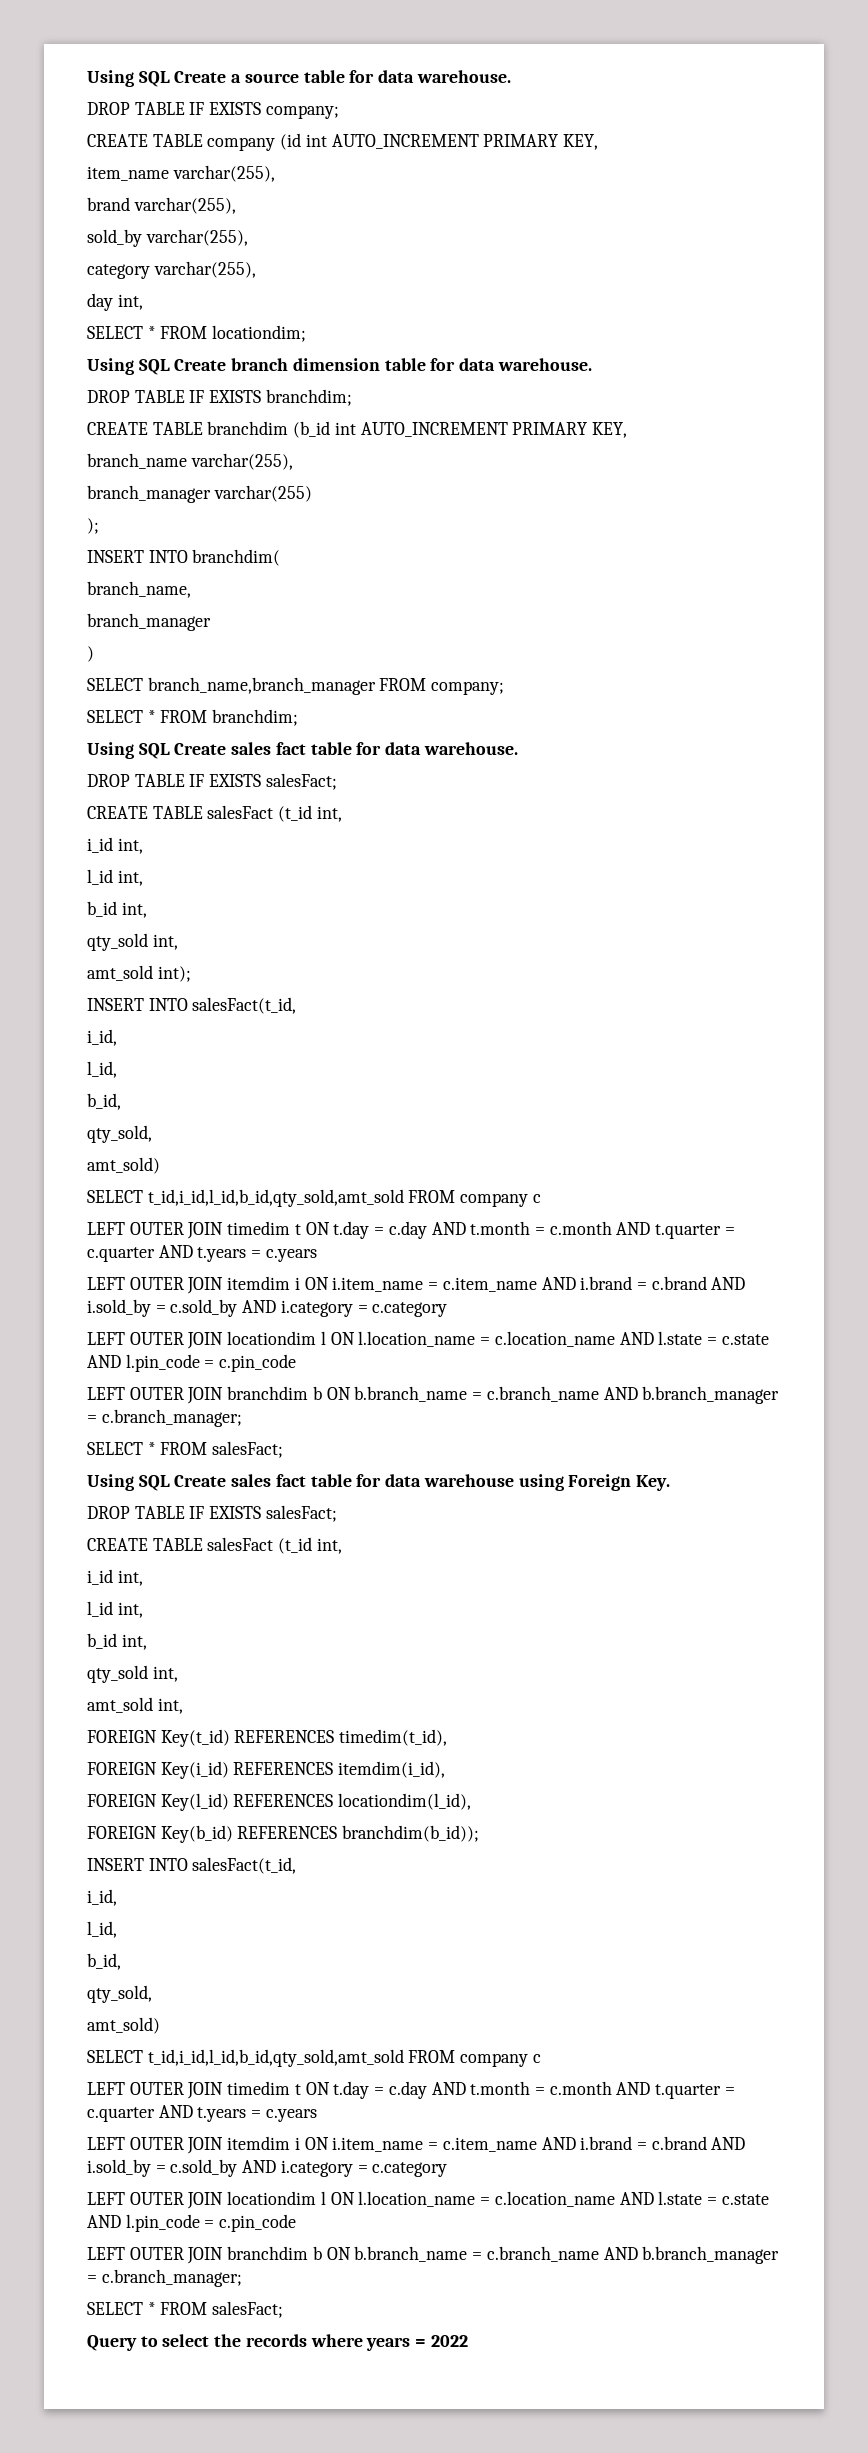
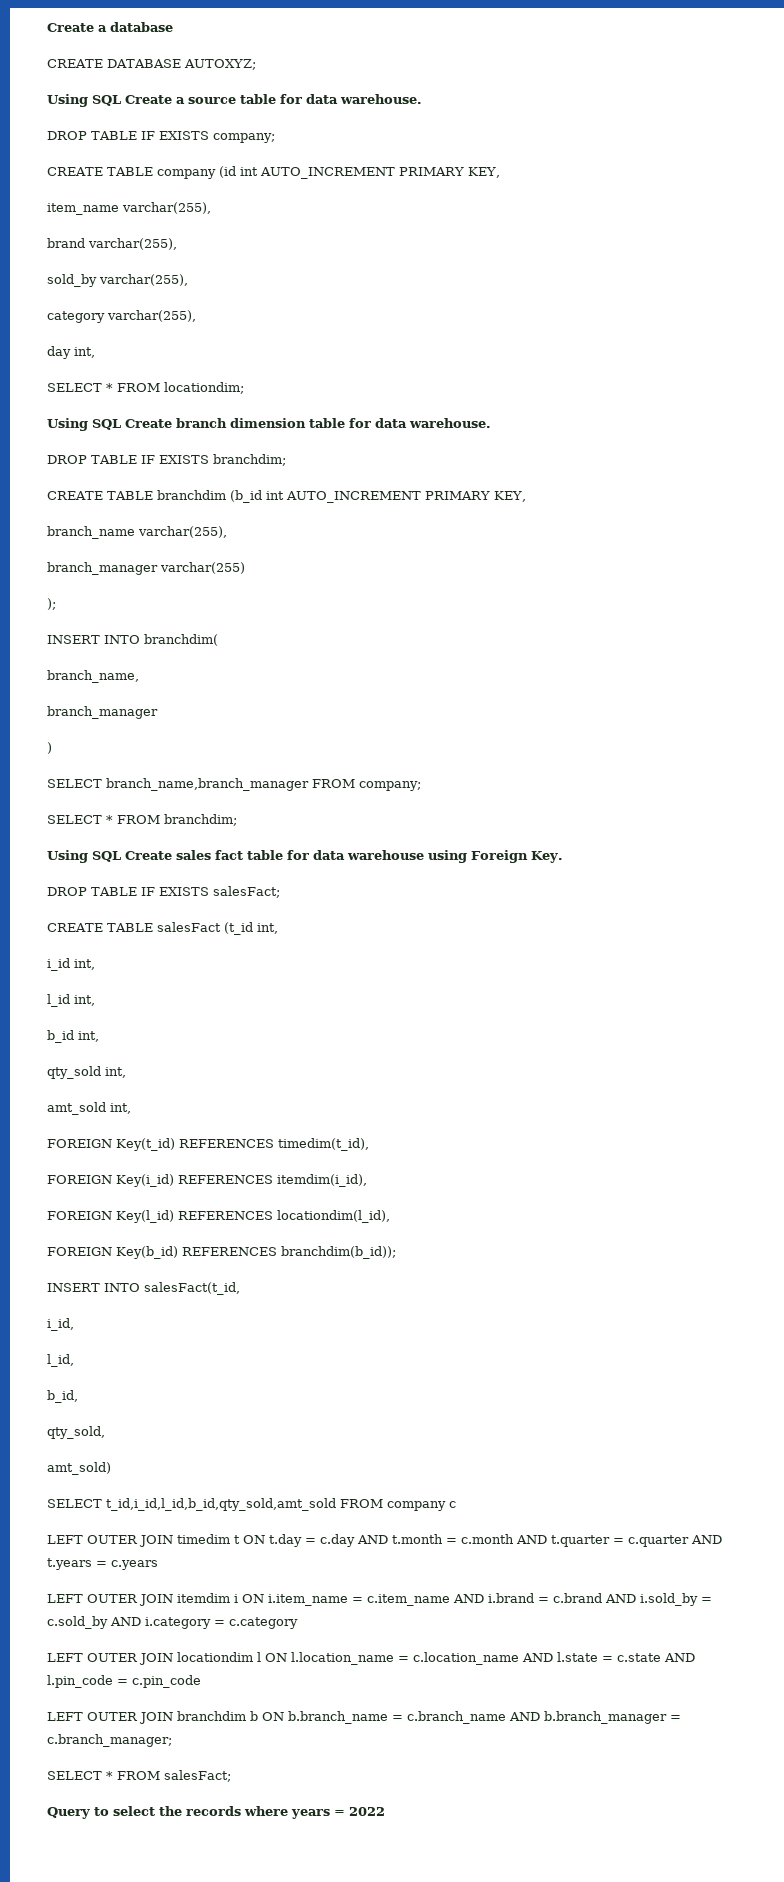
+ Create a database
+ CREATE DATABASE AUTOXYZ;
- Using SQL Create sales fact table for data warehouse.
- DROP TABLE IF EXISTS salesFact;
- CREATE TABLE salesFact (t_id int,
- i_id int,
- l_id int,
- b_id int,
- qty_sold int,
- amt_sold int);
- INSERT INTO salesFact(t_id,
- i_id,
- l_id,
- b_id,
- qty_sold,
- amt_sold)
- SELECT t_id,i_id,l_id,b_id,qty_sold,amt_sold FROM company c
- LEFT OUTER JOIN timedim t ON t.day = c.day AND t.month = c.month AND t.quarter = c.quarter AND t.years = c.years
- LEFT OUTER JOIN itemdim i ON i.item_name = c.item_name AND i.brand = c.brand AND i.sold_by = c.sold_by AND i.category = c.category
- LEFT OUTER JOIN locationdim l ON l.location_name = c.location_name AND l.state = c.state AND l.pin_code = c.pin_code
- LEFT OUTER JOIN branchdim b ON b.branch_name = c.branch_name AND b.branch_manager = c.branch_manager;
- SELECT * FROM salesFact;

